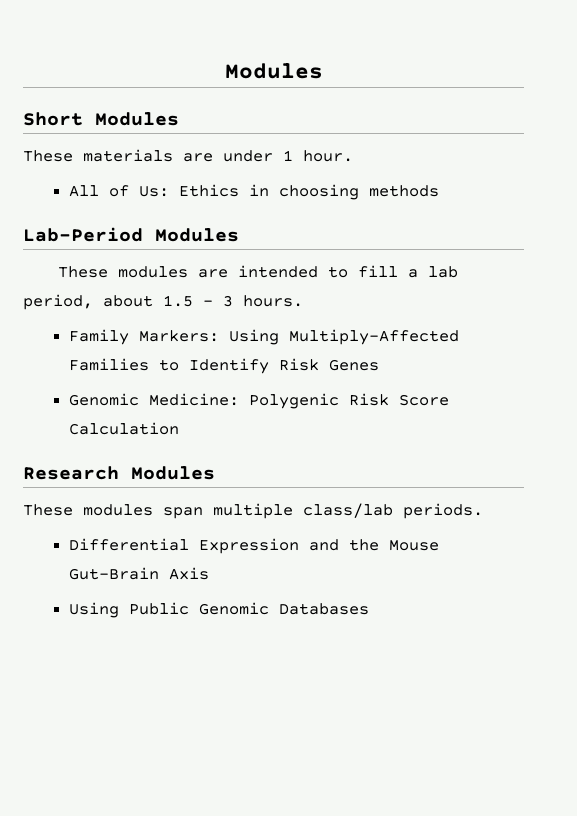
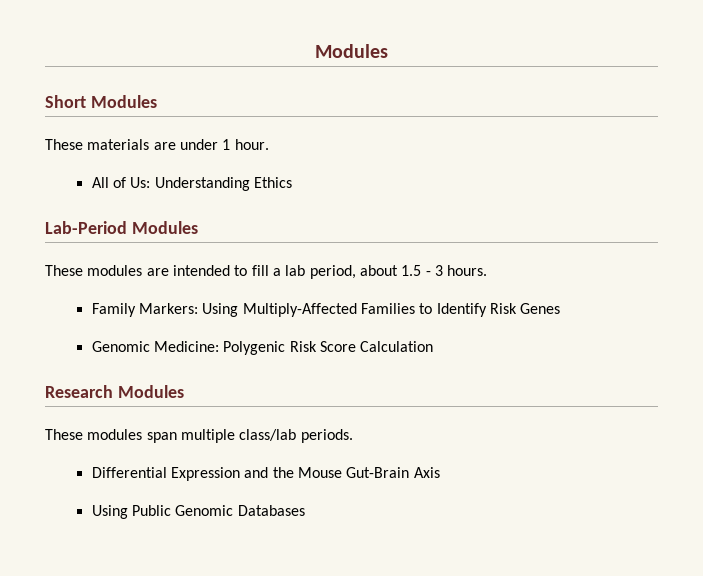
- All of Us: Ethics in choosing methods
+ All of Us: Understanding Ethics

